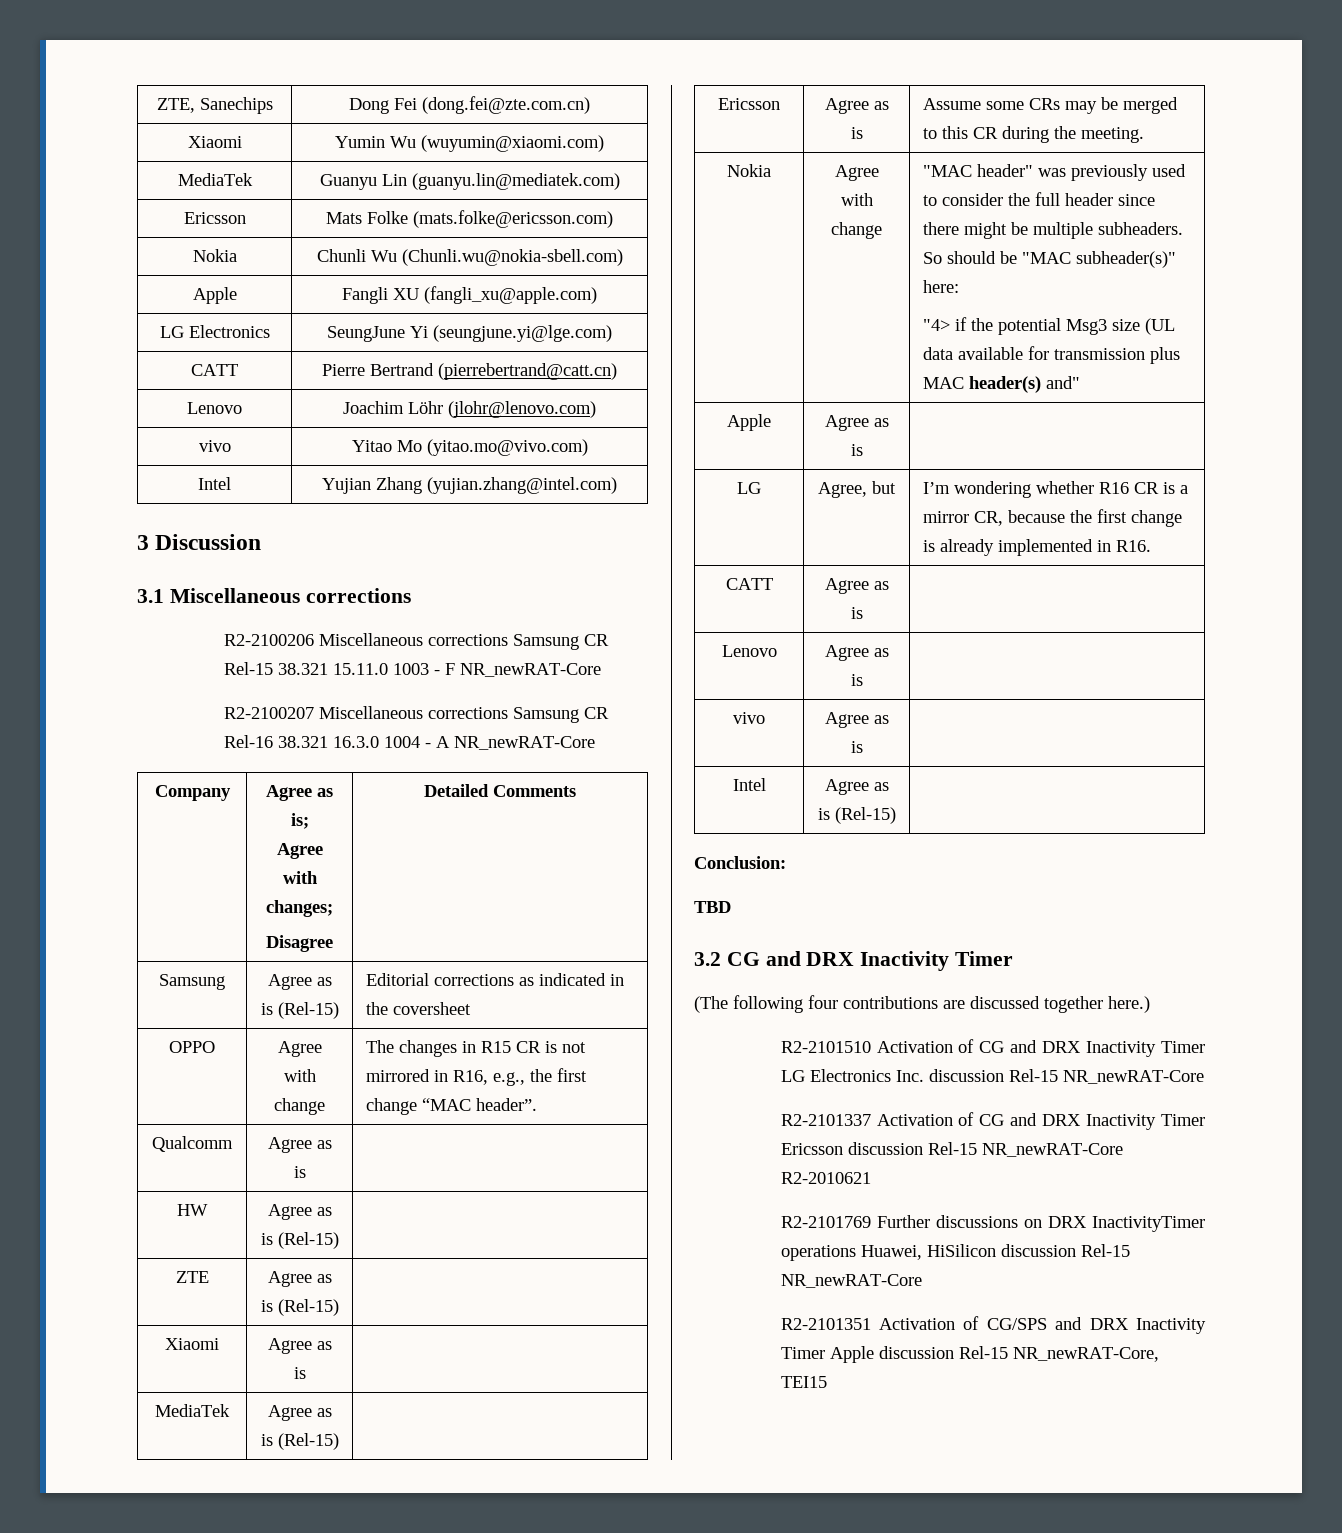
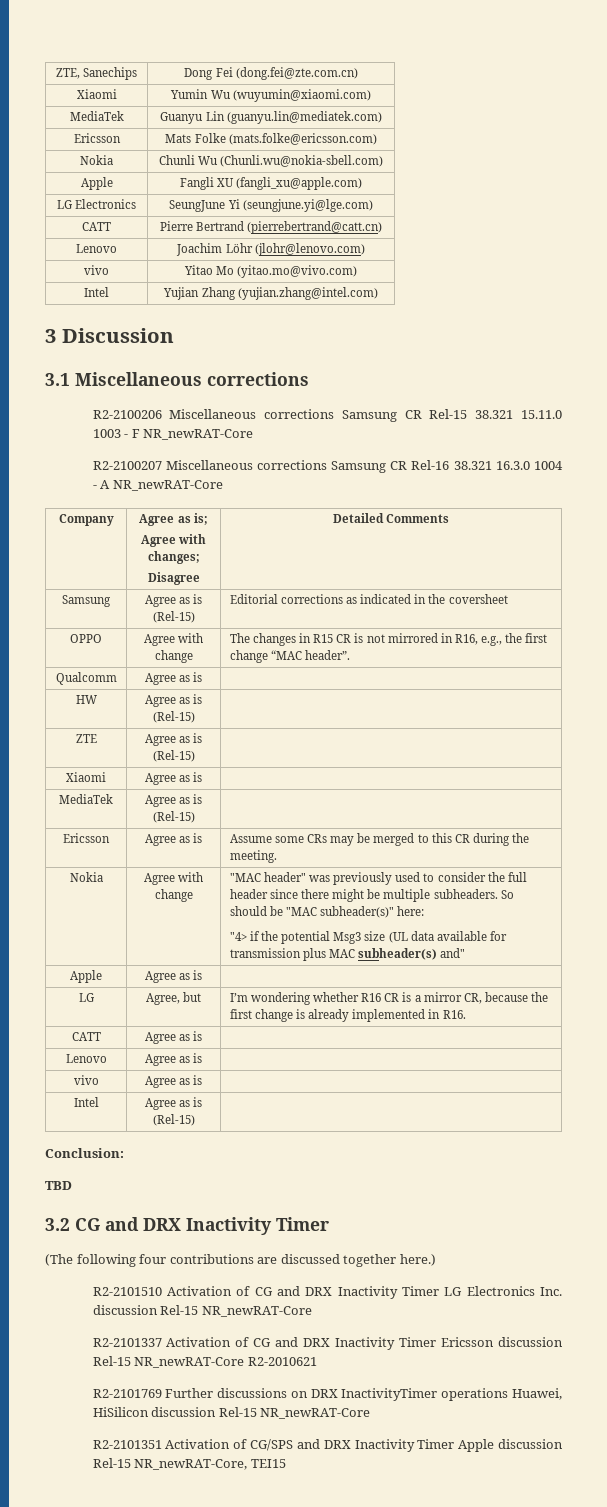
- "4> if the potential Msg3 size (UL data available for transmission plus MAC header(s) and"
+ "4> if the potential Msg3 size (UL data available for transmission plus MAC subheader(s) and"

